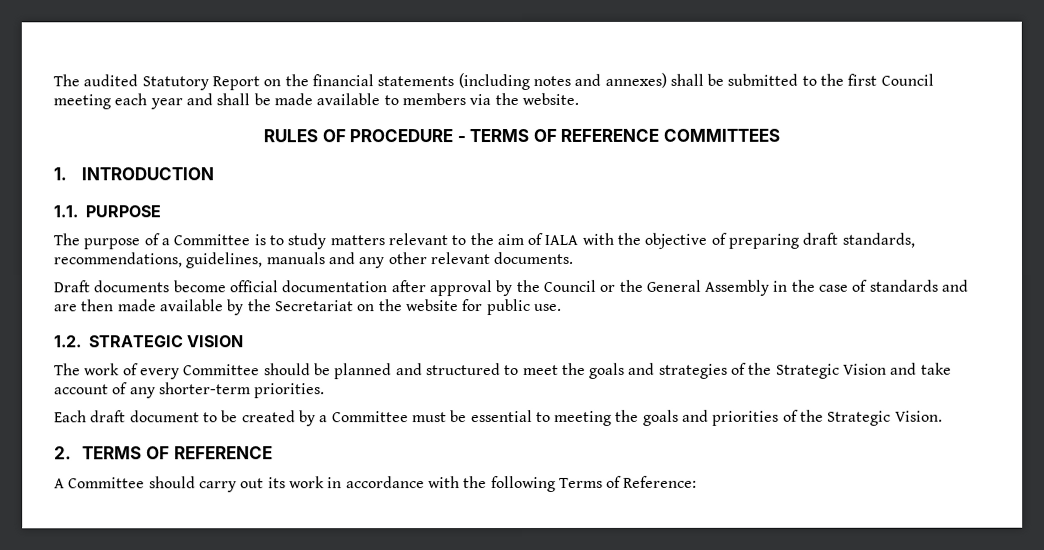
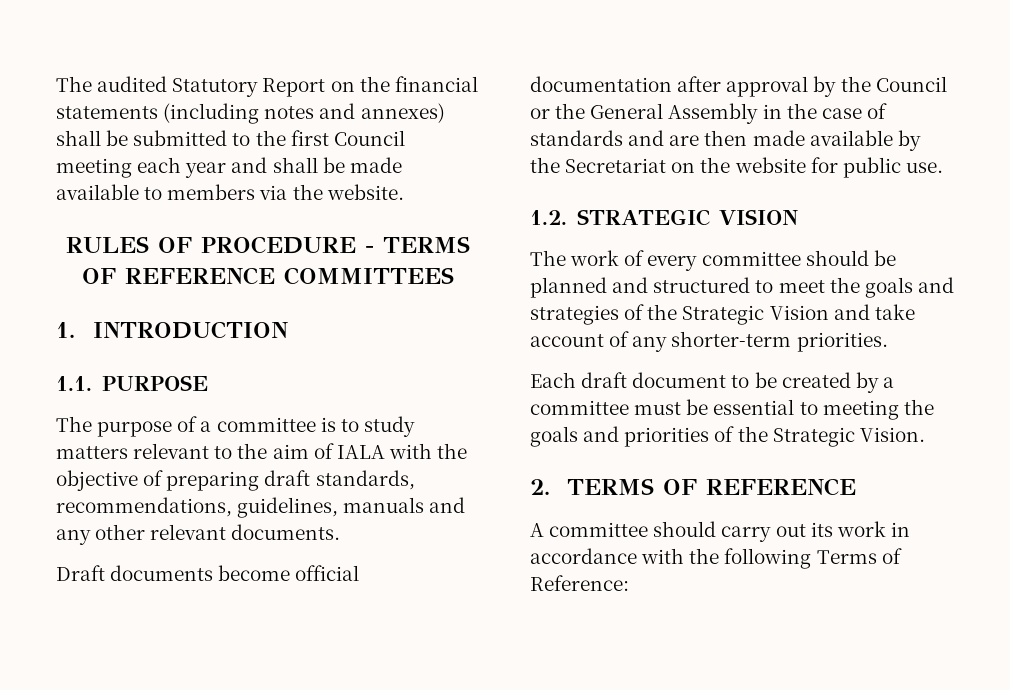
- The purpose of a Committee is to study matters relevant to the aim of IALA with the objective of preparing draft standards, recommendations, guidelines, manuals and any other relevant documents.
+ The purpose of a committee is to study matters relevant to the aim of IALA with the objective of preparing draft standards, recommendations, guidelines, manuals and any other relevant documents.
- The work of every Committee should be planned and structured to meet the goals and strategies of the Strategic Vision and take account of any shorter-term priorities.
+ The work of every committee should be planned and structured to meet the goals and strategies of the Strategic Vision and take account of any shorter-term priorities.
- Each draft document to be created by a Committee must be essential to meeting the goals and priorities of the Strategic Vision.
+ Each draft document to be created by a committee must be essential to meeting the goals and priorities of the Strategic Vision.
- A Committee should carry out its work in accordance with the following Terms of Reference:
+ A committee should carry out its work in accordance with the following Terms of Reference:

